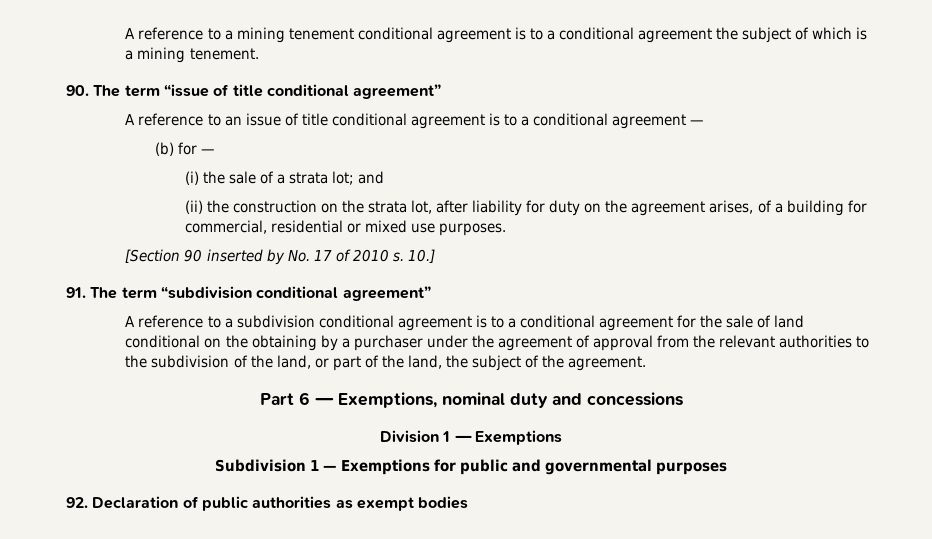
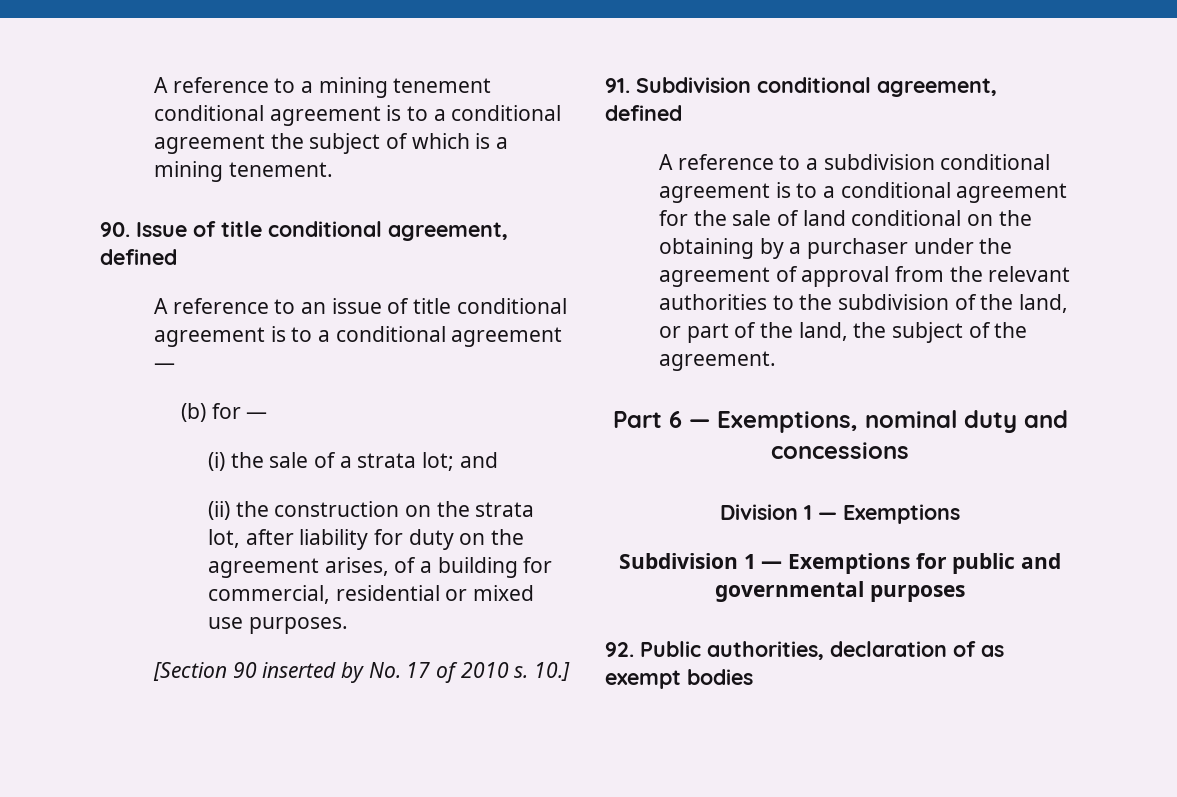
- 90. The term “issue of title conditional agreement”
+ 90. Issue of title conditional agreement, defined
- 91. The term “subdivision conditional agreement”
+ 91. Subdivision conditional agreement, defined
- 92. Declaration of public authorities as exempt bodies
+ 92. Public authorities, declaration of as exempt bodies

